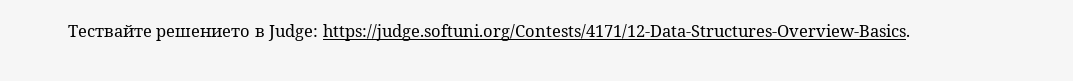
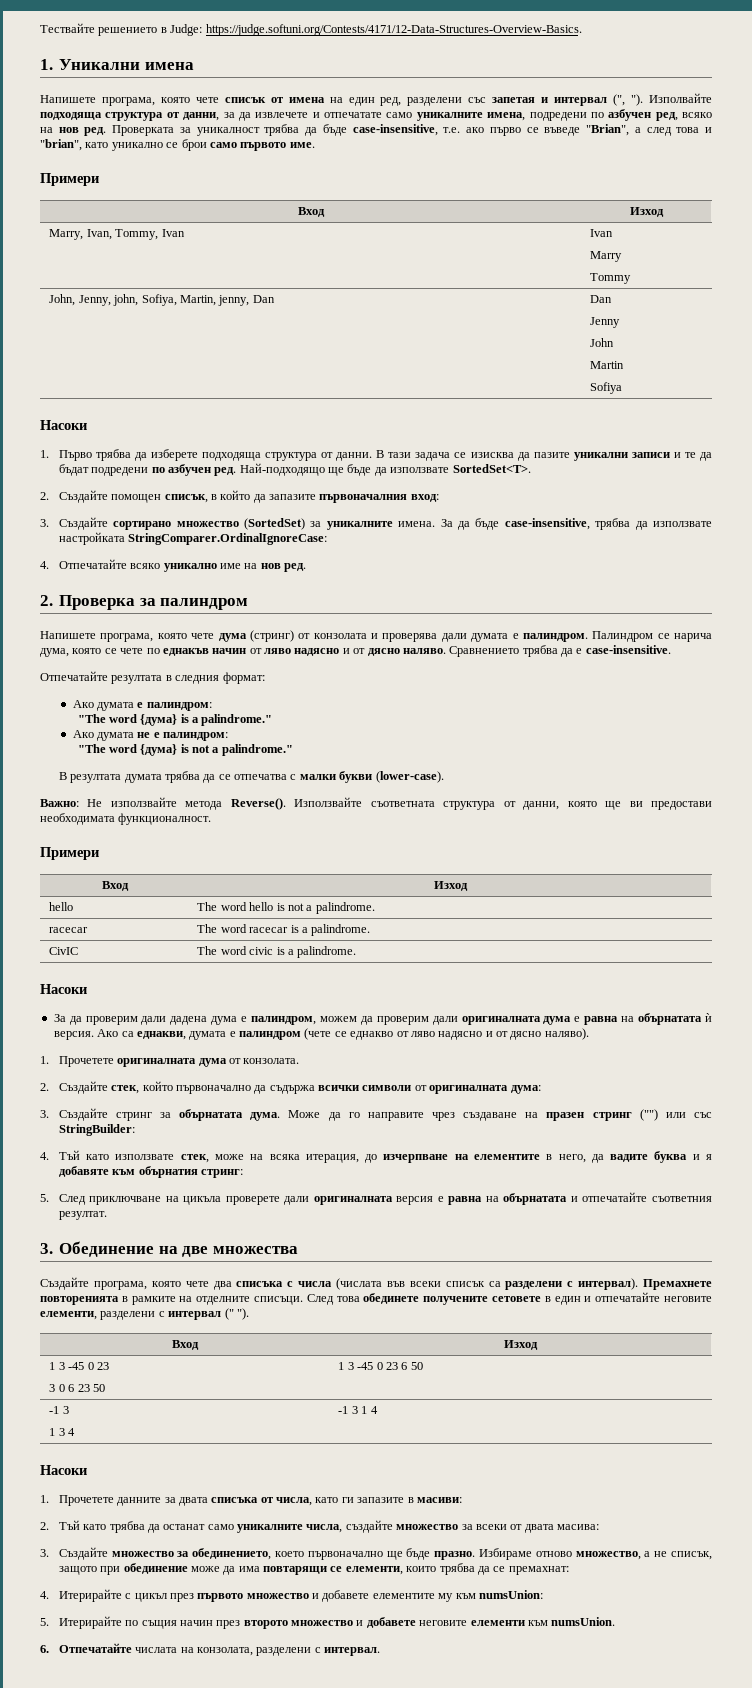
+ 1. Уникални имена
+ Напишете програма, която чете списък от имена на един ред, разделени със запетая и интервал (", "). Изполвайте подходяща структура от данни, за да извлечете и отпечатате само уникалните имена, подредени по азбучен ред, всяко на нов ред. Проверката за уникалност трябва да бъде case-insensitive, т.е. ако първо се въведе "Brian", а след това и "brian", като уникално се брои само първото име.
+ Примери
+ Вход | Изход
+ Marry, Ivan, Tommy, Ivan | Ivan
+ Marry
+ Tommy
+ John, Jenny, john, Sofiya, Martin, jenny, Dan | Dan
+ Jenny
+ John
+ Martin
+ Sofiya
+ Насоки
+ 1. Първо трябва да изберете подходяща структура от данни. В тази задача се изисква да пазите уникални записи и те да бъдат подредени по азбучен ред. Най-подходящо ще бъде да използвате SortedSet<T>.
+ 2. Създайте помощен списък, в който да запазите първоначалния вход:
+ 3. Създайте сортирано множество (SortedSet) за уникалните имена. За да бъде case-insensitive, трябва да използвате настройката StringComparer.OrdinalIgnoreCase:
+ 4. Отпечатайте всяко уникално име на нов ред.
+ 2. Проверка за палиндром
+ Напишете програма, която чете дума (стринг) от конзолата и проверява дали думата е палиндром. Палиндром се нарича дума, която се чете по еднакъв начин от ляво надясно и от дясно наляво. Сравнението трябва да е case-insensitive.
+ Отпечатайте резултата в следния формат:
+ Ако думата е палиндром:
+ "The word {дума} is a palindrome."
+ Ако думата не е палиндром:
+ "The word {дума} is not a palindrome."
+ В резултата думата трябва да се отпечатва с малки букви (lower-case).
+ Важно: Не използвайте метода Reverse(). Използвайте съответната структура от данни, която ще ви предостави необходимата функционалност.
+ Примери
+ Вход | Изход
+ hello | The word hello is not a palindrome.
+ racecar | The word racecar is a palindrome.
+ CivIC | The word civic is a palindrome.
+ Насоки
+ За да проверим дали дадена дума е палиндром, можем да проверим дали оригиналната дума е равна на обърнатата ѝ версия. Ако са еднакви, думата е палиндром (чете се еднакво от ляво надясно и от дясно наляво).
+ 1. Прочетете оригиналната дума от конзолата.
+ 2. Създайте стек, който първоначално да съдържа всички символи от оригиналната дума:
+ 3. Създайте стринг за обърнатата дума. Може да го направите чрез създаване на празен стринг ("") или със StringBuilder:
+ 4. Тъй като използвате стек, може на всяка итерация, до изчерпване на елементите в него, да вадите буква и я добавяте към обърнатия стринг:
+ 5. След приключване на цикъла проверете дали оригиналната версия е равна на обърнатата и отпечатайте съответния резултат.
+ 3. Обединение на две множества
+ Създайте програма, която чете два списъка с числа (числата във всеки списък са разделени с интервал). Премахнете повторенията в рамките на отделните списъци. След това обединете получените сетовете в един и отпечатайте неговите елементи, разделени с интервал (" ").
+ Вход | Изход
+ 1 3 -45 0 23
+ 3 0 6 23 50 | 1 3 -45 0 23 6 50
+ -1 3
+ 1 3 4 | -1 3 1 4
+ Насоки
+ 1. Прочетете данните за двата списъка от числа, като ги запазите в масиви:
+ 2. Тъй като трябва да останат само уникалните числа, създайте множество за всеки от двата масива:
+ 3. Създайте множество за обединението, което първоначално ще бъде празно. Избираме отново множество, а не списък, защото при обединение може да има повтарящи се елементи, които трябва да се премахнат:
+ 4. Итерирайте с цикъл през първото множество и добавете елементите му към numsUnion:
+ 5. Итерирайте по същия начин през второто множество и добавете неговите елементи към numsUnion.
+ 6. Отпечатайте числата на конзолата, разделени с интервал.

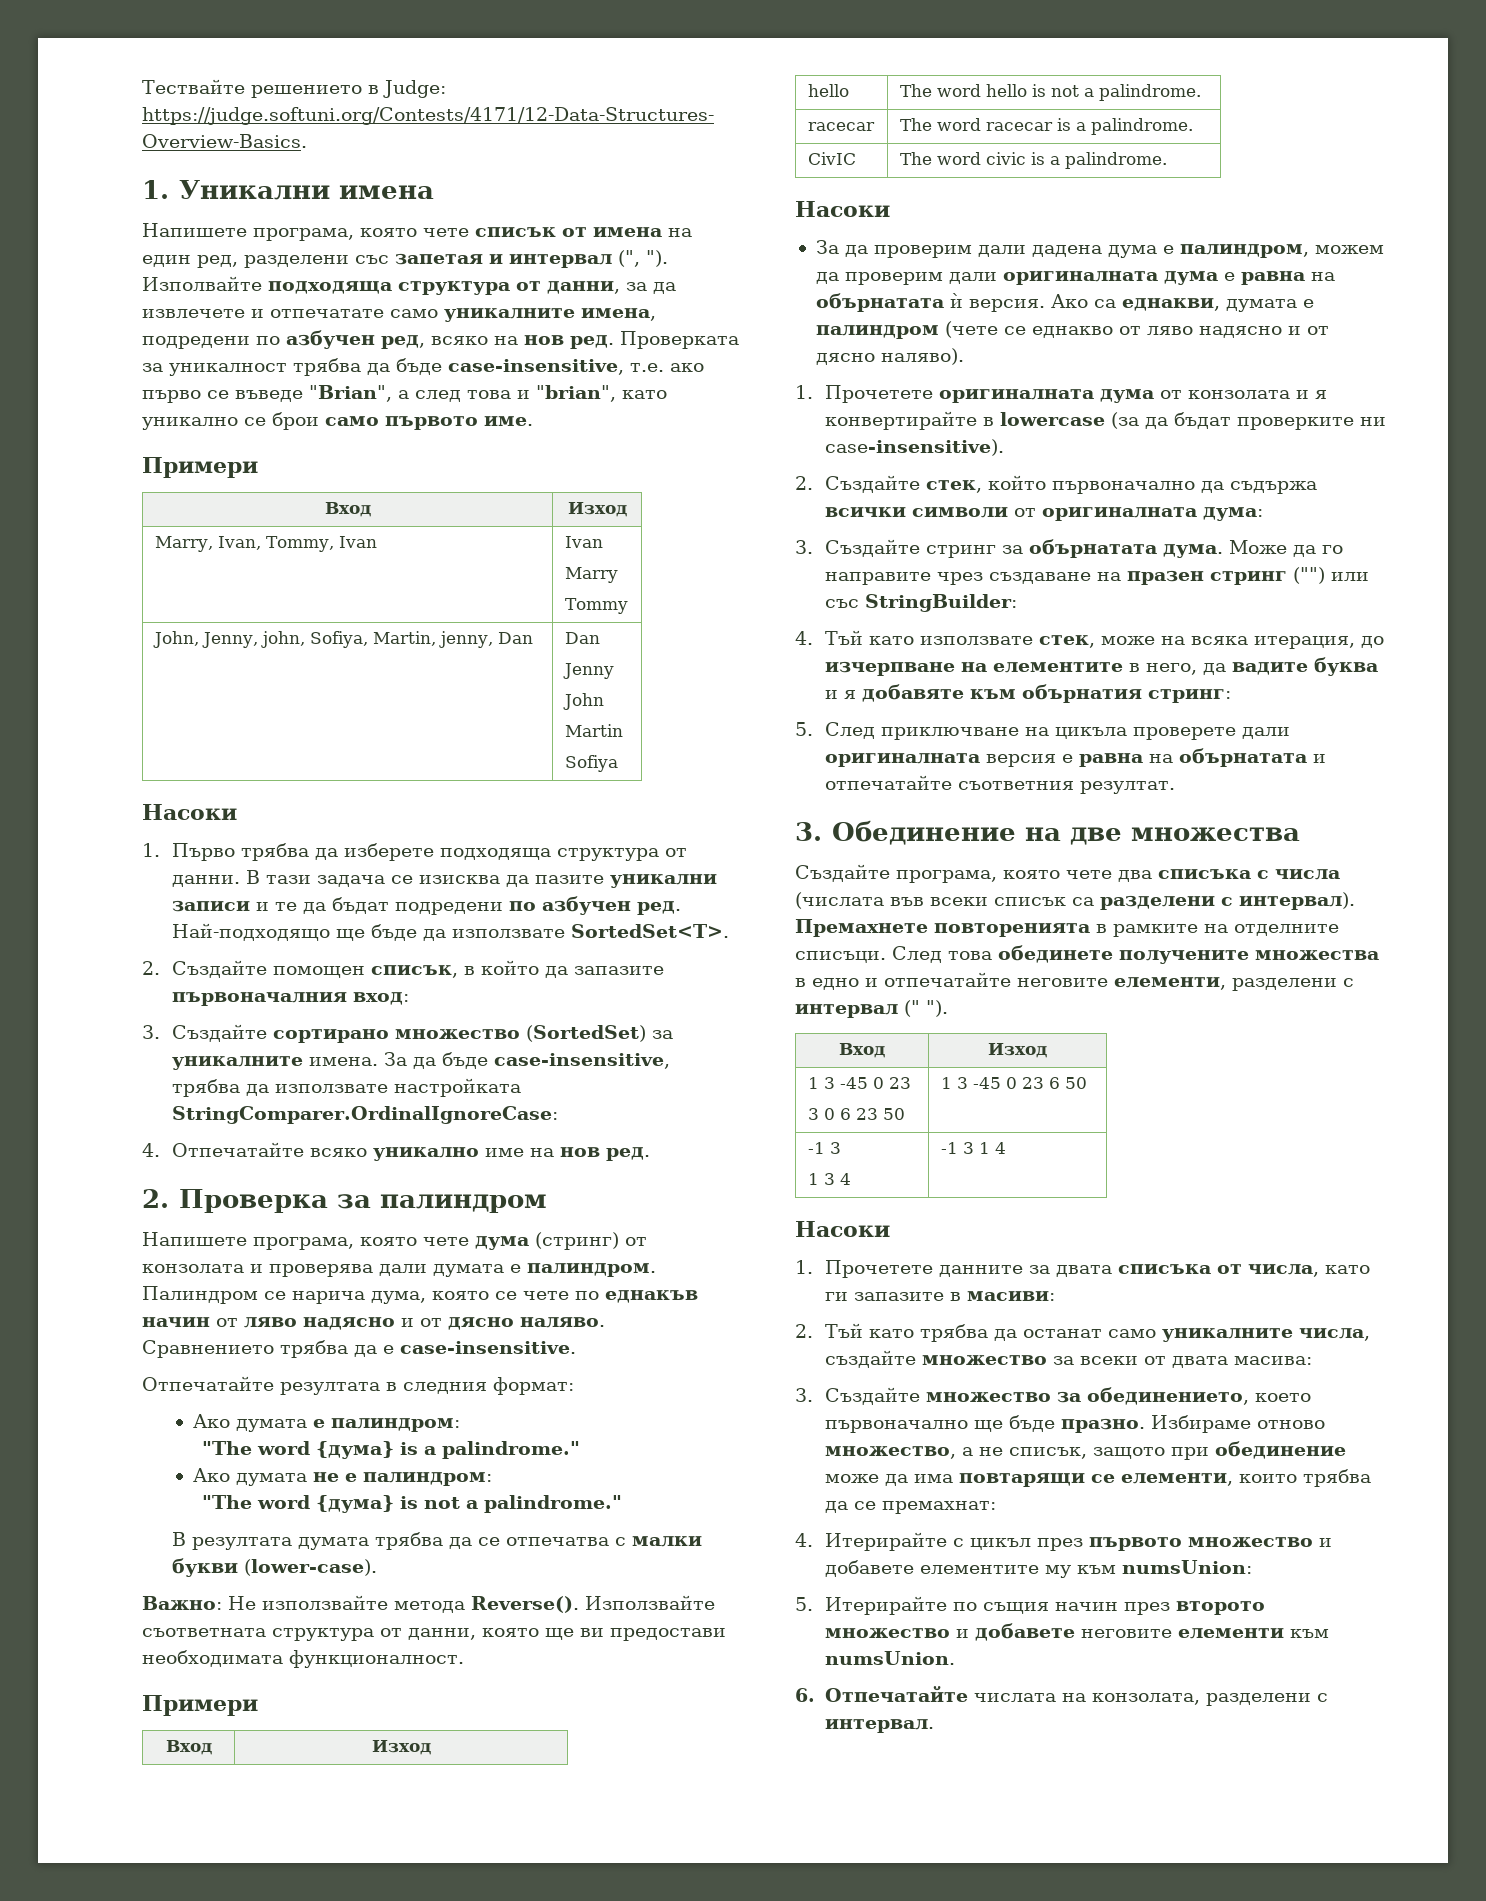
- 1. Прочетете оригиналната дума от конзолата.
+ 1. Прочетете оригиналната дума от конзолата и я конвертирайте в lowercase (за да бъдат проверките ни case-insensitive).
- След това обединете получените сетовете в един и отпечатайте неговите елементи, разделени с интервал (" ").
+ След това обединете получените множества в едно и отпечатайте неговите елементи, разделени с интервал (" ").

